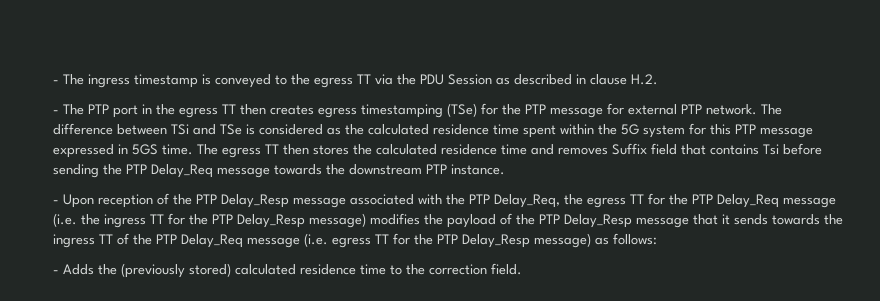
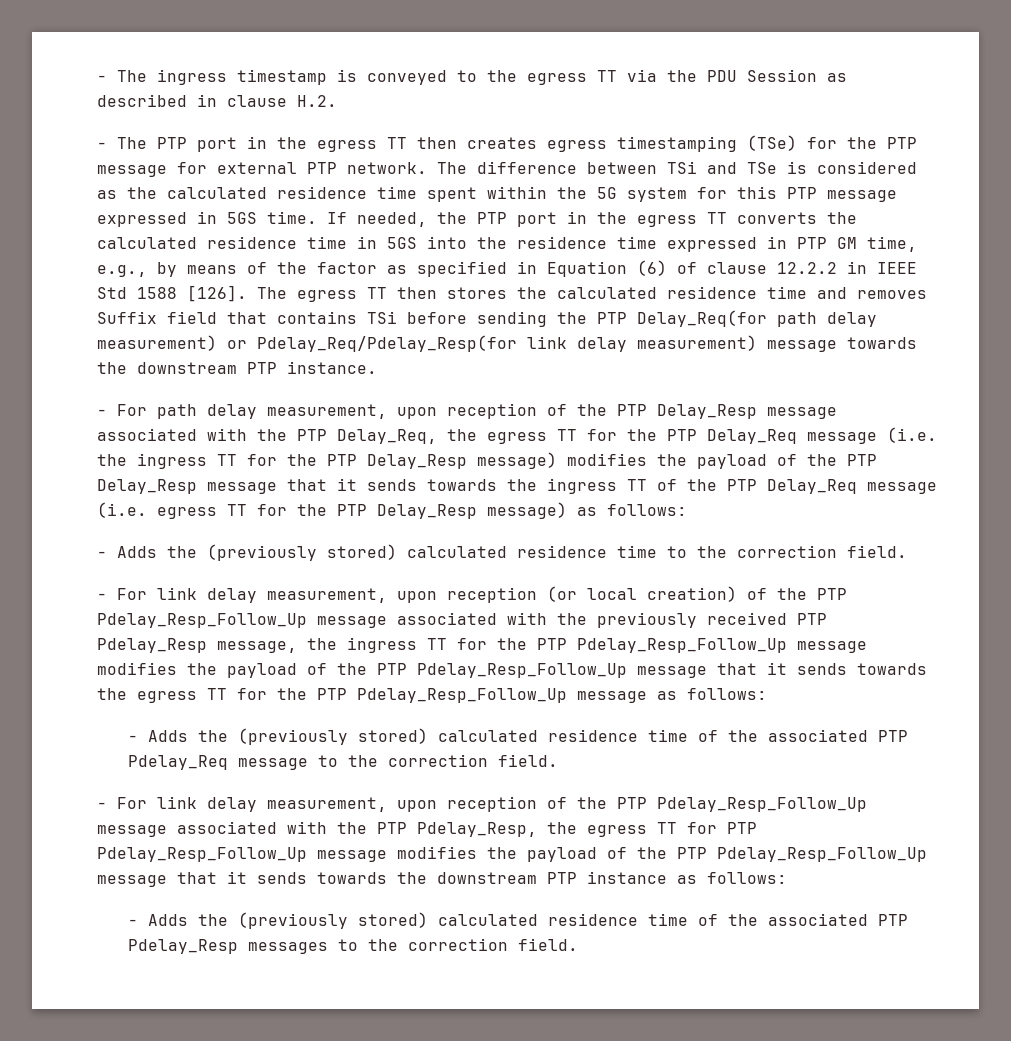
+ If needed, the PTP port in the egress TT converts the calculated residence time in 5GS into the residence time expressed in PTP GM time, e.g., by means of the factor as specified in Equation (6) of clause 12.2.2 in IEEE Std 1588 [126].
- The egress TT then stores the calculated residence time and removes Suffix field that contains Tsi before sending the PTP Delay_Req message towards the downstream PTP instance.
+ The egress TT then stores the calculated residence time and removes Suffix field that contains TSi before sending the PTP Delay_Req(for path delay measurement) or Pdelay_Req/Pdelay_Resp(for link delay measurement) message towards the downstream PTP instance.
- - Upon reception of the PTP Delay_Resp message associated with the PTP Delay_Req, the egress TT for the PTP Delay_Req message (i.e. the ingress TT for the PTP Delay_Resp message) modifies the payload of the PTP Delay_Resp message that it sends towards the ingress TT of the PTP Delay_Req message (i.e. egress TT for the PTP Delay_Resp message) as follows:
+ - For path delay measurement, upon reception of the PTP Delay_Resp message associated with the PTP Delay_Req, the egress TT for the PTP Delay_Req message (i.e. the ingress TT for the PTP Delay_Resp message) modifies the payload of the PTP Delay_Resp message that it sends towards the ingress TT of the PTP Delay_Req message (i.e. egress TT for the PTP Delay_Resp message) as follows:
+ - For link delay measurement, upon reception (or local creation) of the PTP Pdelay_Resp_Follow_Up message associated with the previously received PTP Pdelay_Resp message, the ingress TT for the PTP Pdelay_Resp_Follow_Up message modifies the payload of the PTP Pdelay_Resp_Follow_Up message that it sends towards the egress TT for the PTP Pdelay_Resp_Follow_Up message as follows:
+ - Adds the (previously stored) calculated residence time of the associated PTP Pdelay_Req message to the correction field.
+ - For link delay measurement, upon reception of the PTP Pdelay_Resp_Follow_Up message associated with the PTP Pdelay_Resp, the egress TT for PTP Pdelay_Resp_Follow_Up message modifies the payload of the PTP Pdelay_Resp_Follow_Up message that it sends towards the downstream PTP instance as follows:
+ - Adds the (previously stored) calculated residence time of the associated PTP Pdelay_Resp messages to the correction field.

